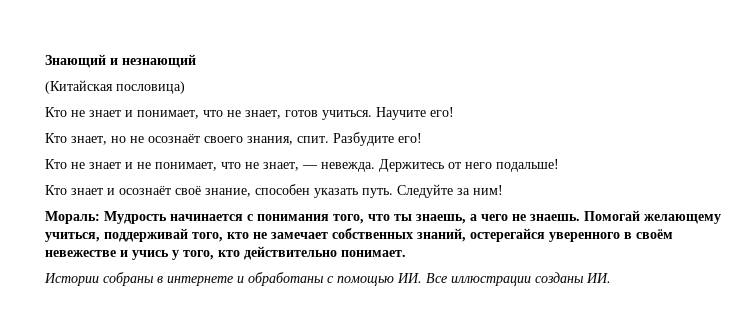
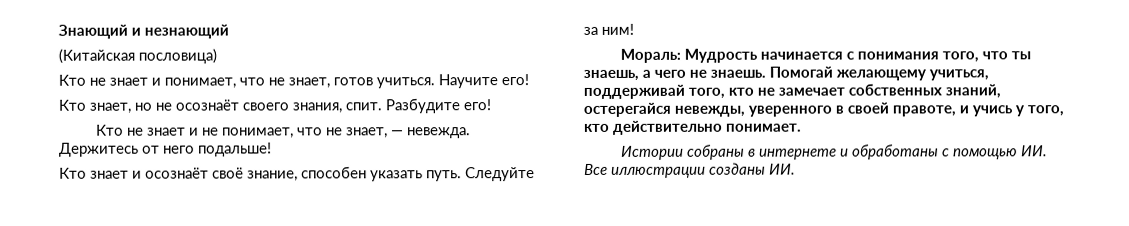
- Помогай желающему учиться, поддерживай того, кто не замечает собственных знаний, остерегайся уверенного в своём невежестве и учись у того, кто действительно понимает.
+ Помогай желающему учиться, поддерживай того, кто не замечает собственных знаний, остерегайся невежды, уверенного в своей правоте, и учись у того, кто действительно понимает.

